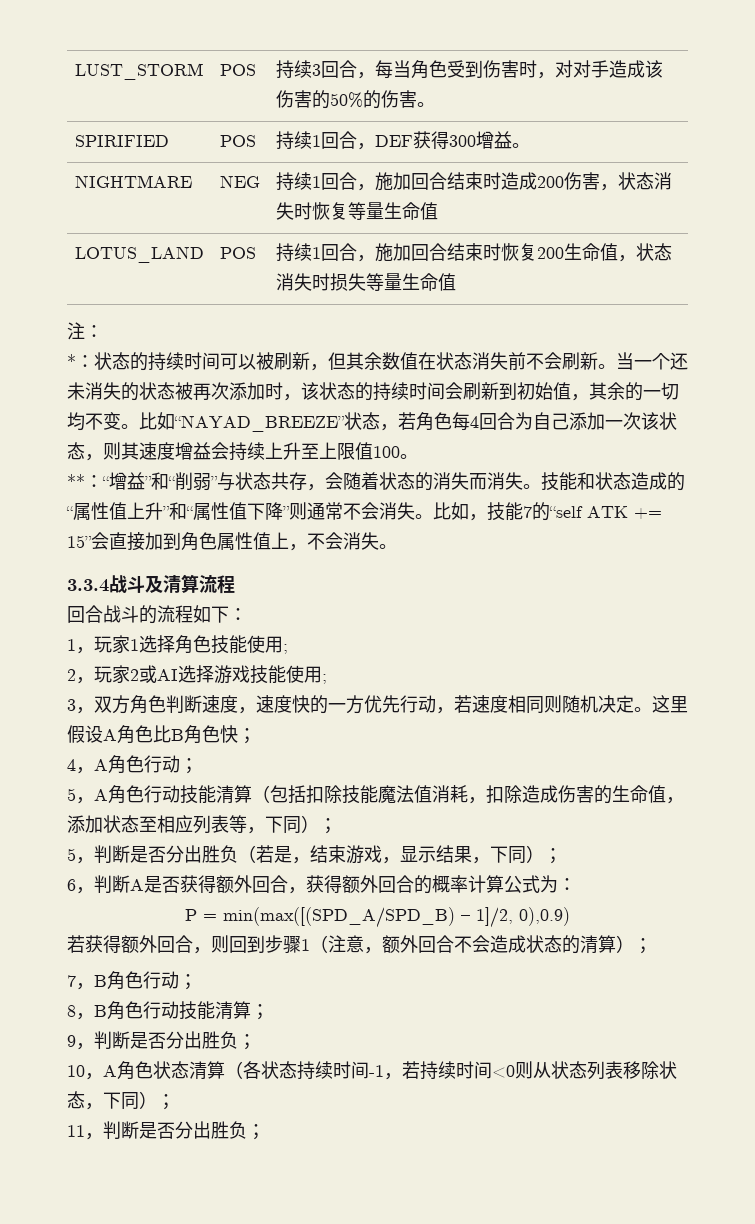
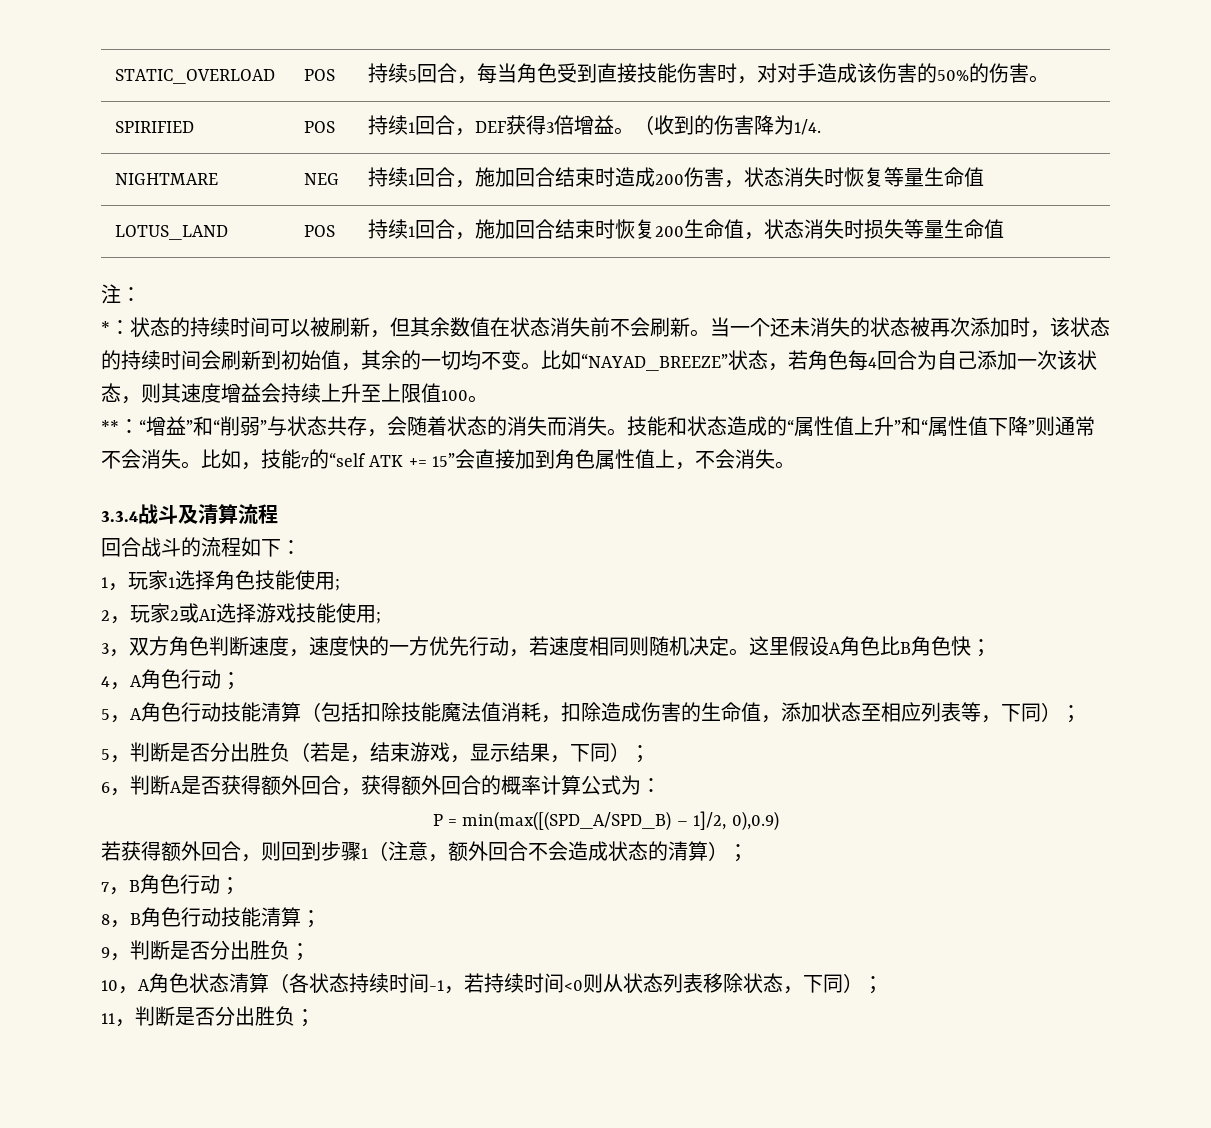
- LUST_STORM | POS | 持续3回合，每当角色受到伤害时，对对手造成该伤害的50%的伤害。
+ STATIC_OVERLOAD | POS | 持续5回合，每当角色受到直接技能伤害时，对对手造成该伤害的50%的伤害。
- SPIRIFIED | POS | 持续1回合，DEF获得300增益。
+ SPIRIFIED | POS | 持续1回合，DEF获得3倍增益。（收到的伤害降为1/4.

